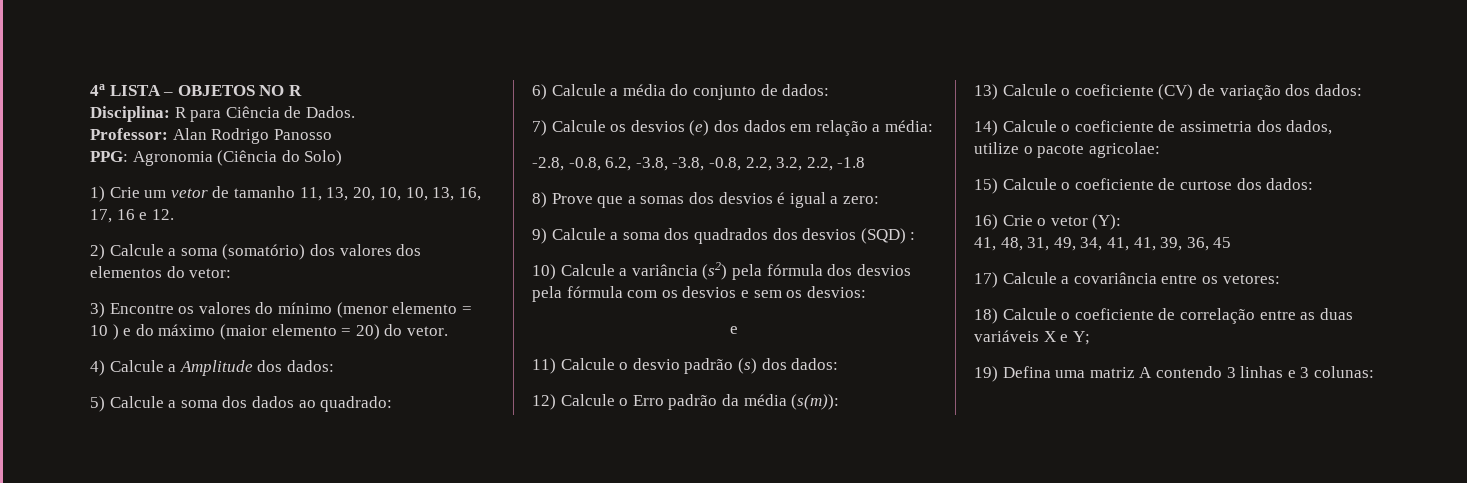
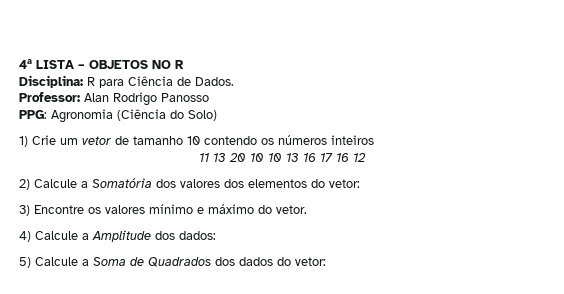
- 1) Crie um vetor de tamanho 11, 13, 20, 10, 10, 13, 16, 17, 16 e 12.
+ 1) Crie um vetor de tamanho 10 contendo os números inteiros
+ 11 13 20 10 10 13 16 17 16 12
- 2) Calcule a soma (somatório) dos valores dos elementos do vetor:
+ 2) Calcule a Somatória dos valores dos elementos do vetor:
- 3) Encontre os valores do mínimo (menor elemento = 10 ) e do máximo (maior elemento = 20) do vetor.
+ 3) Encontre os valores mínimo e máximo do vetor.
- 5) Calcule a soma dos dados ao quadrado:
- 6) Calcule a média do conjunto de dados:
- 7) Calcule os desvios (e) dos dados em relação a média:
- -2.8, -0.8, 6.2, -3.8, -3.8, -0.8, 2.2, 3.2, 2.2, -1.8
- 8) Prove que a somas dos desvios é igual a zero:
- 9) Calcule a soma dos quadrados dos desvios (SQD) :
- 10) Calcule a variância (s2) pela fórmula dos desvios pela fórmula com os desvios e sem os desvios:
- e
- 11) Calcule o desvio padrão (s) dos dados:
- 12) Calcule o Erro padrão da média (s(m)):
- 13) Calcule o coeficiente (CV) de variação dos dados:
- 14) Calcule o coeficiente de assimetria dos dados, utilize o pacote agricolae:
- 15) Calcule o coeficiente de curtose dos dados:
- 16) Crie o vetor (Y):
- 41, 48, 31, 49, 34, 41, 41, 39, 36, 45
- 17) Calcule a covariância entre os vetores:
- 18) Calcule o coeficiente de correlação entre as duas variáveis X e Y;
- 19) Defina uma matriz A contendo 3 linhas e 3 colunas:
+ 5) Calcule a Soma de Quadrados dos dados do vetor:

